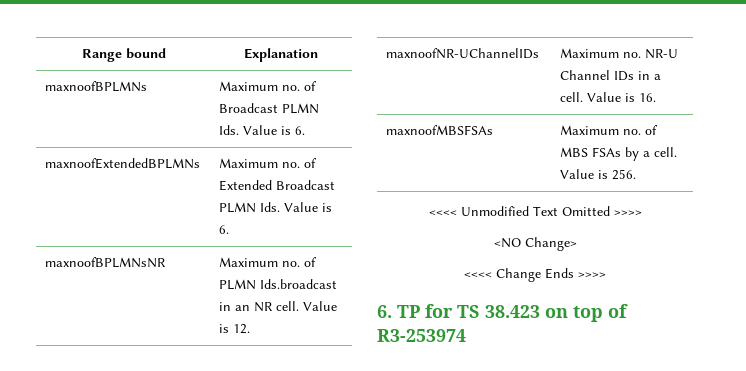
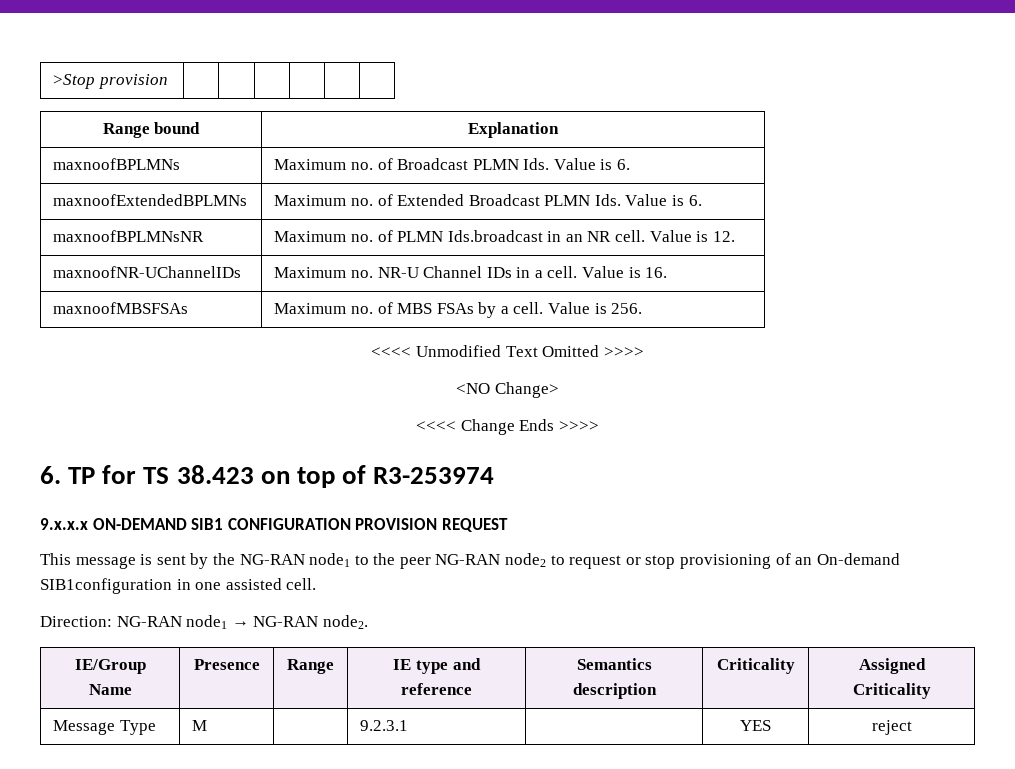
+ >Stop provision | | | | | |
+ 9.x.x.x ON-DEMAND SIB1 CONFIGURATION PROVISION REQUEST
+ This message is sent by the NG-RAN node1 to the peer NG-RAN node2 to request or stop provisioning of an On-demand SIB1configuration in one assisted cell.
+ Direction: NG-RAN node1 → NG-RAN node2.
+ IE/Group Name | Presence | Range | IE type and reference | Semantics description | Criticality | Assigned Criticality
+ Message Type | M | | 9.2.3.1 | | YES | reject

